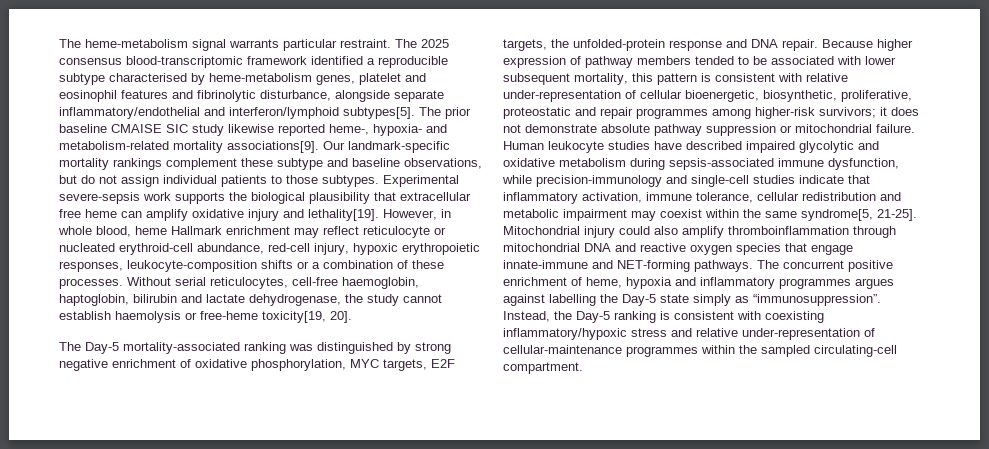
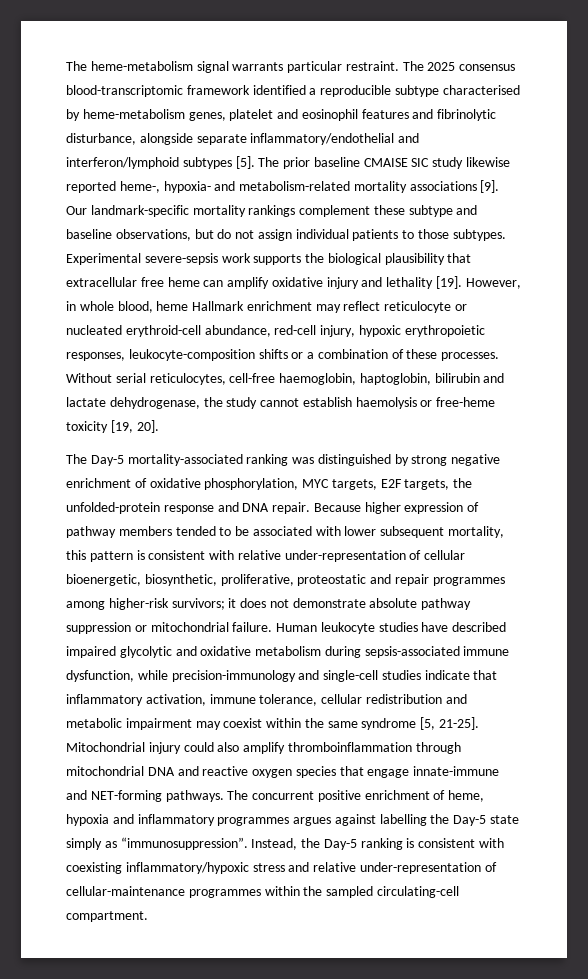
- The 2025 consensus blood-transcriptomic framework identified a reproducible subtype characterised by heme-metabolism genes, platelet and eosinophil features and fibrinolytic disturbance, alongside separate inflammatory/endothelial and interferon/lymphoid subtypes[5].
+ The 2025 consensus blood-transcriptomic framework identified a reproducible subtype characterised by heme-metabolism genes, platelet and eosinophil features and fibrinolytic disturbance, alongside separate inflammatory/endothelial and interferon/lymphoid subtypes [5].
- The prior baseline CMAISE SIC study likewise reported heme-, hypoxia- and metabolism-related mortality associations[9].
+ The prior baseline CMAISE SIC study likewise reported heme-, hypoxia- and metabolism-related mortality associations [9].
- Experimental severe-sepsis work supports the biological plausibility that extracellular free heme can amplify oxidative injury and lethality[19].
+ Experimental severe-sepsis work supports the biological plausibility that extracellular free heme can amplify oxidative injury and lethality [19].
- Without serial reticulocytes, cell-free haemoglobin, haptoglobin, bilirubin and lactate dehydrogenase, the study cannot establish haemolysis or free-heme toxicity[19, 20].
+ Without serial reticulocytes, cell-free haemoglobin, haptoglobin, bilirubin and lactate dehydrogenase, the study cannot establish haemolysis or free-heme toxicity [19, 20].
- Human leukocyte studies have described impaired glycolytic and oxidative metabolism during sepsis-associated immune dysfunction, while precision-immunology and single-cell studies indicate that inflammatory activation, immune tolerance, cellular redistribution and metabolic impairment may coexist within the same syndrome[5, 21-25].
+ Human leukocyte studies have described impaired glycolytic and oxidative metabolism during sepsis-associated immune dysfunction, while precision-immunology and single-cell studies indicate that inflammatory activation, immune tolerance, cellular redistribution and metabolic impairment may coexist within the same syndrome [5, 21-25].

